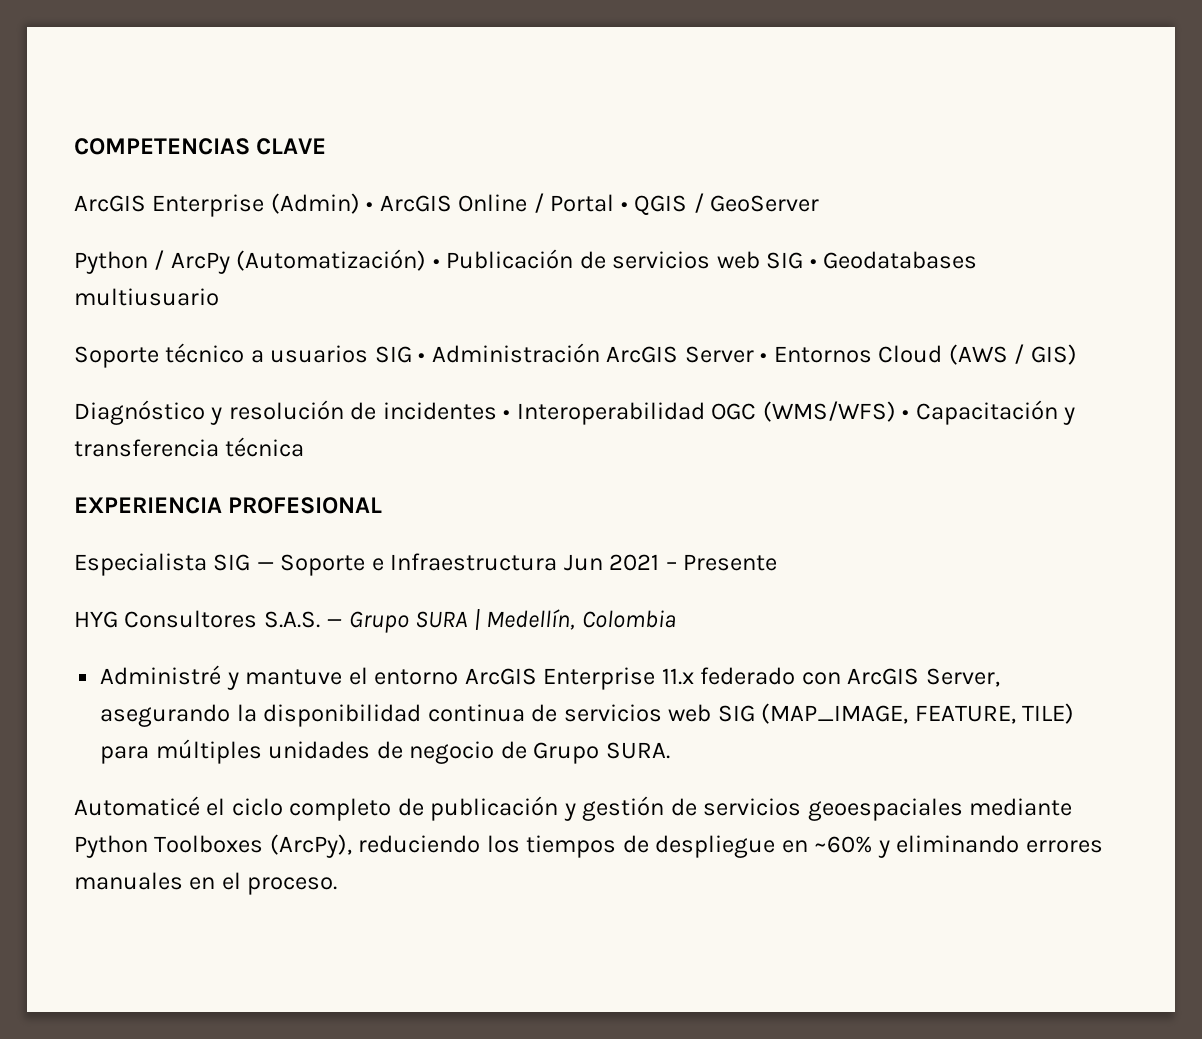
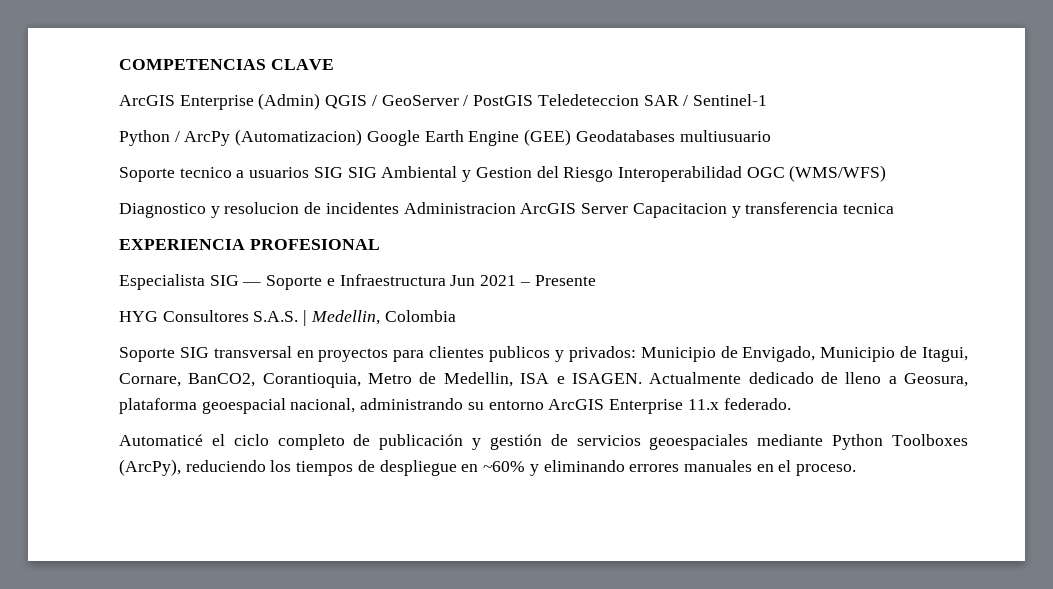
- ArcGIS Enterprise (Admin) • ArcGIS Online / Portal • QGIS / GeoServer
- Python / ArcPy (Automatización) • Publicación de servicios web SIG • Geodatabases multiusuario
+ ArcGIS Enterprise (Admin) QGIS / GeoServer / PostGIS Teledeteccion SAR / Sentinel-1
+ Python / ArcPy (Automatizacion) Google Earth Engine (GEE) Geodatabases multiusuario
- Soporte técnico a usuarios SIG • Administración ArcGIS Server • Entornos Cloud (AWS / GIS)
- Diagnóstico y resolución de incidentes • Interoperabilidad OGC (WMS/WFS) • Capacitación y transferencia técnica
+ Soporte tecnico a usuarios SIG SIG Ambiental y Gestion del Riesgo Interoperabilidad OGC (WMS/WFS)
+ Diagnostico y resolucion de incidentes Administracion ArcGIS Server Capacitacion y transferencia tecnica
- HYG Consultores S.A.S. — Grupo SURA | Medellín, Colombia
- Administré y mantuve el entorno ArcGIS Enterprise 11.x federado con ArcGIS Server, asegurando la disponibilidad continua de servicios web SIG (MAP_IMAGE, FEATURE, TILE) para múltiples unidades de negocio de Grupo SURA.
+ HYG Consultores S.A.S. | Medellin, Colombia
+ Soporte SIG transversal en proyectos para clientes publicos y privados: Municipio de Envigado, Municipio de Itagui, Cornare, BanCO2, Corantioquia, Metro de Medellin, ISA e ISAGEN. Actualmente dedicado de lleno a Geosura, plataforma geoespacial nacional, administrando su entorno ArcGIS Enterprise 11.x federado.

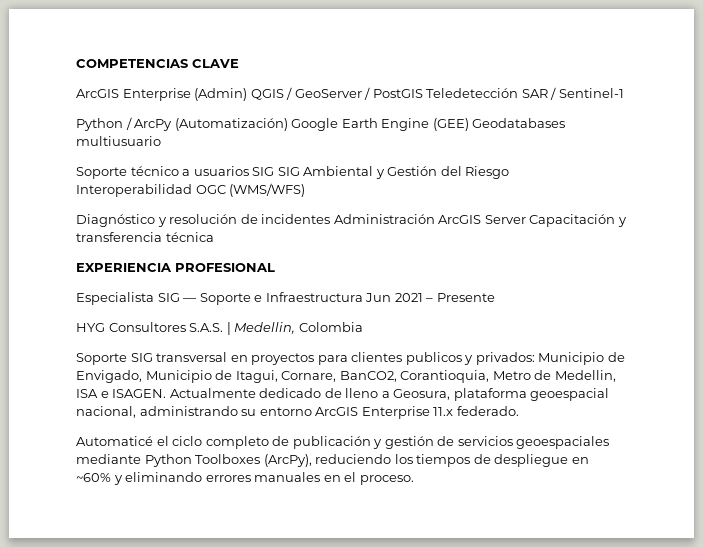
- ArcGIS Enterprise (Admin) QGIS / GeoServer / PostGIS Teledeteccion SAR / Sentinel-1
+ ArcGIS Enterprise (Admin) QGIS / GeoServer / PostGIS Teledetección SAR / Sentinel-1
- Python / ArcPy (Automatizacion) Google Earth Engine (GEE) Geodatabases multiusuario
+ Python / ArcPy (Automatización) Google Earth Engine (GEE) Geodatabases multiusuario
- Soporte tecnico a usuarios SIG SIG Ambiental y Gestion del Riesgo Interoperabilidad OGC (WMS/WFS)
+ Soporte técnico a usuarios SIG SIG Ambiental y Gestión del Riesgo Interoperabilidad OGC (WMS/WFS)
- Diagnostico y resolucion de incidentes Administracion ArcGIS Server Capacitacion y transferencia tecnica
+ Diagnóstico y resolución de incidentes Administración ArcGIS Server Capacitación y transferencia técnica

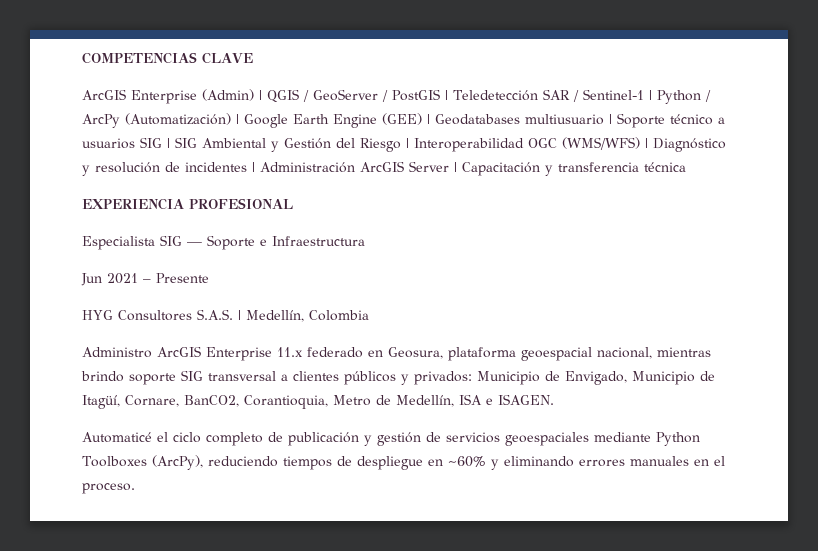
- ArcGIS Enterprise (Admin) QGIS / GeoServer / PostGIS Teledetección SAR / Sentinel-1
- Python / ArcPy (Automatización) Google Earth Engine (GEE) Geodatabases multiusuario
- Soporte técnico a usuarios SIG SIG Ambiental y Gestión del Riesgo Interoperabilidad OGC (WMS/WFS)
- Diagnóstico y resolución de incidentes Administración ArcGIS Server Capacitación y transferencia técnica
+ ArcGIS Enterprise (Admin) | QGIS / GeoServer / PostGIS | Teledetección SAR / Sentinel-1 | Python / ArcPy (Automatización) | Google Earth Engine (GEE) | Geodatabases multiusuario | Soporte técnico a usuarios SIG | SIG Ambiental y Gestión del Riesgo | Interoperabilidad OGC (WMS/WFS) | Diagnóstico y resolución de incidentes | Administración ArcGIS Server | Capacitación y transferencia técnica
- Especialista SIG — Soporte e Infraestructura Jun 2021 – Presente
+ Especialista SIG — Soporte e Infraestructura
+ Jun 2021 – Presente
- HYG Consultores S.A.S. | Medellin, Colombia
+ HYG Consultores S.A.S. | Medellín, Colombia
- Soporte SIG transversal en proyectos para clientes publicos y privados: Municipio de Envigado, Municipio de Itagui, Cornare, BanCO2, Corantioquia, Metro de Medellin, ISA e ISAGEN. Actualmente dedicado de lleno a Geosura, plataforma geoespacial nacional, administrando su entorno ArcGIS Enterprise 11.x federado.
+ Administro ArcGIS Enterprise 11.x federado en Geosura, plataforma geoespacial nacional, mientras brindo soporte SIG transversal a clientes públicos y privados: Municipio de Envigado, Municipio de Itagüí, Cornare, BanCO2, Corantioquia, Metro de Medellín, ISA e ISAGEN.
- Automaticé el ciclo completo de publicación y gestión de servicios geoespaciales mediante Python Toolboxes (ArcPy), reduciendo los tiempos de despliegue en ~60% y eliminando errores manuales en el proceso.
+ Automaticé el ciclo completo de publicación y gestión de servicios geoespaciales mediante Python Toolboxes (ArcPy), reduciendo tiempos de despliegue en ~60% y eliminando errores manuales en el proceso.

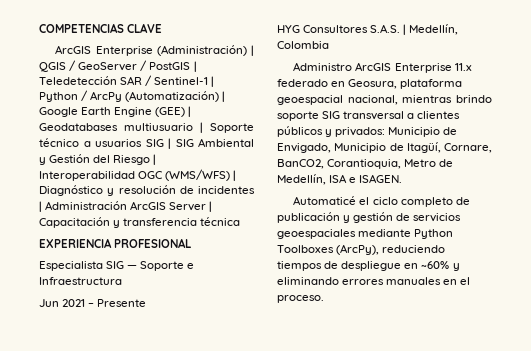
- ArcGIS Enterprise (Admin) | QGIS / GeoServer / PostGIS | Teledetección SAR / Sentinel-1 | Python / ArcPy (Automatización) | Google Earth Engine (GEE) | Geodatabases multiusuario | Soporte técnico a usuarios SIG | SIG Ambiental y Gestión del Riesgo | Interoperabilidad OGC (WMS/WFS) | Diagnóstico y resolución de incidentes | Administración ArcGIS Server | Capacitación y transferencia técnica
+ ArcGIS Enterprise (Administración) | QGIS / GeoServer / PostGIS | Teledetección SAR / Sentinel-1 | Python / ArcPy (Automatización) | Google Earth Engine (GEE) | Geodatabases multiusuario | Soporte técnico a usuarios SIG | SIG Ambiental y Gestión del Riesgo | Interoperabilidad OGC (WMS/WFS) | Diagnóstico y resolución de incidentes | Administración ArcGIS Server | Capacitación y transferencia técnica

